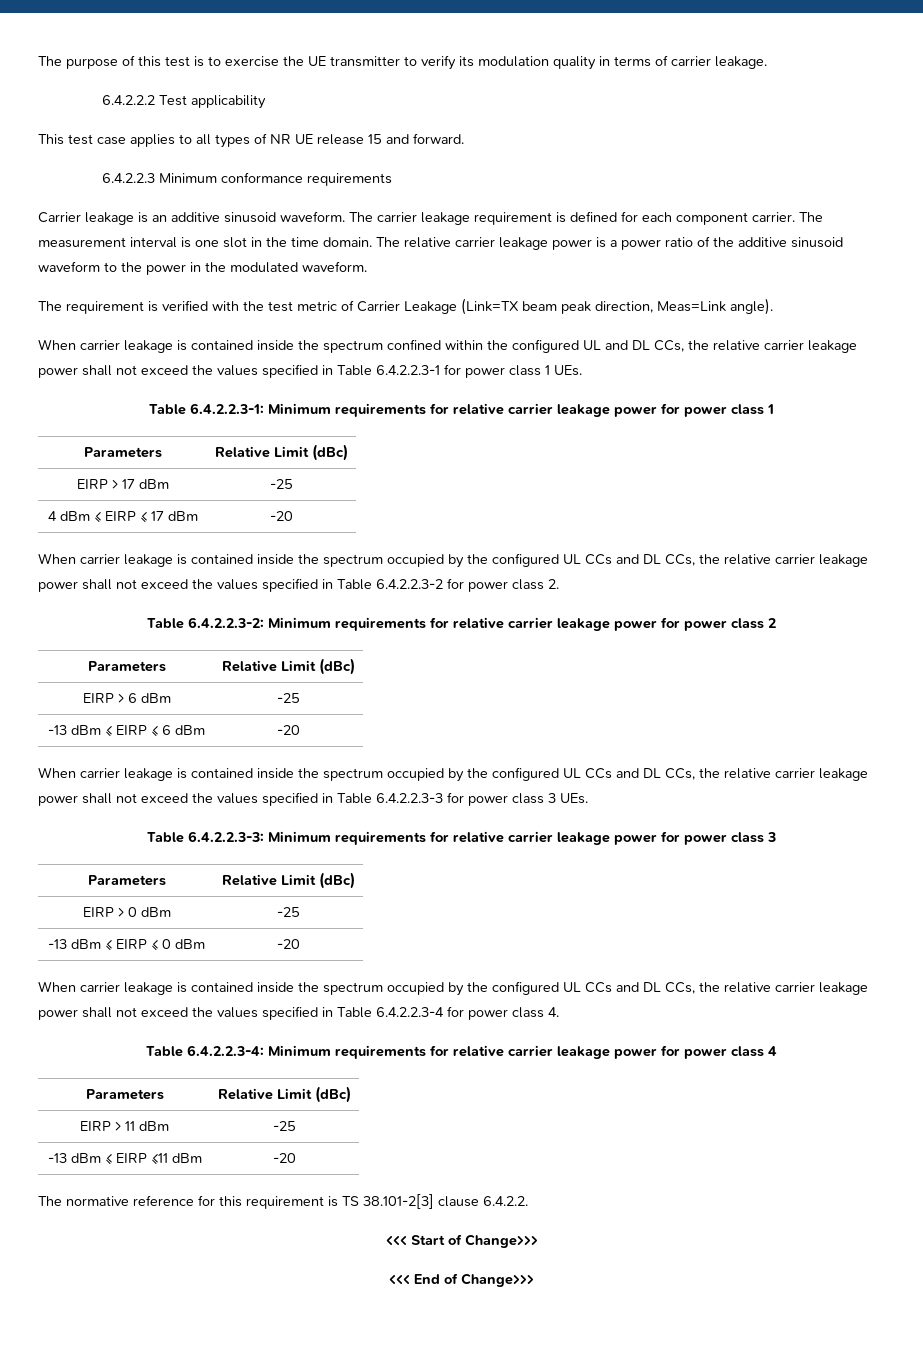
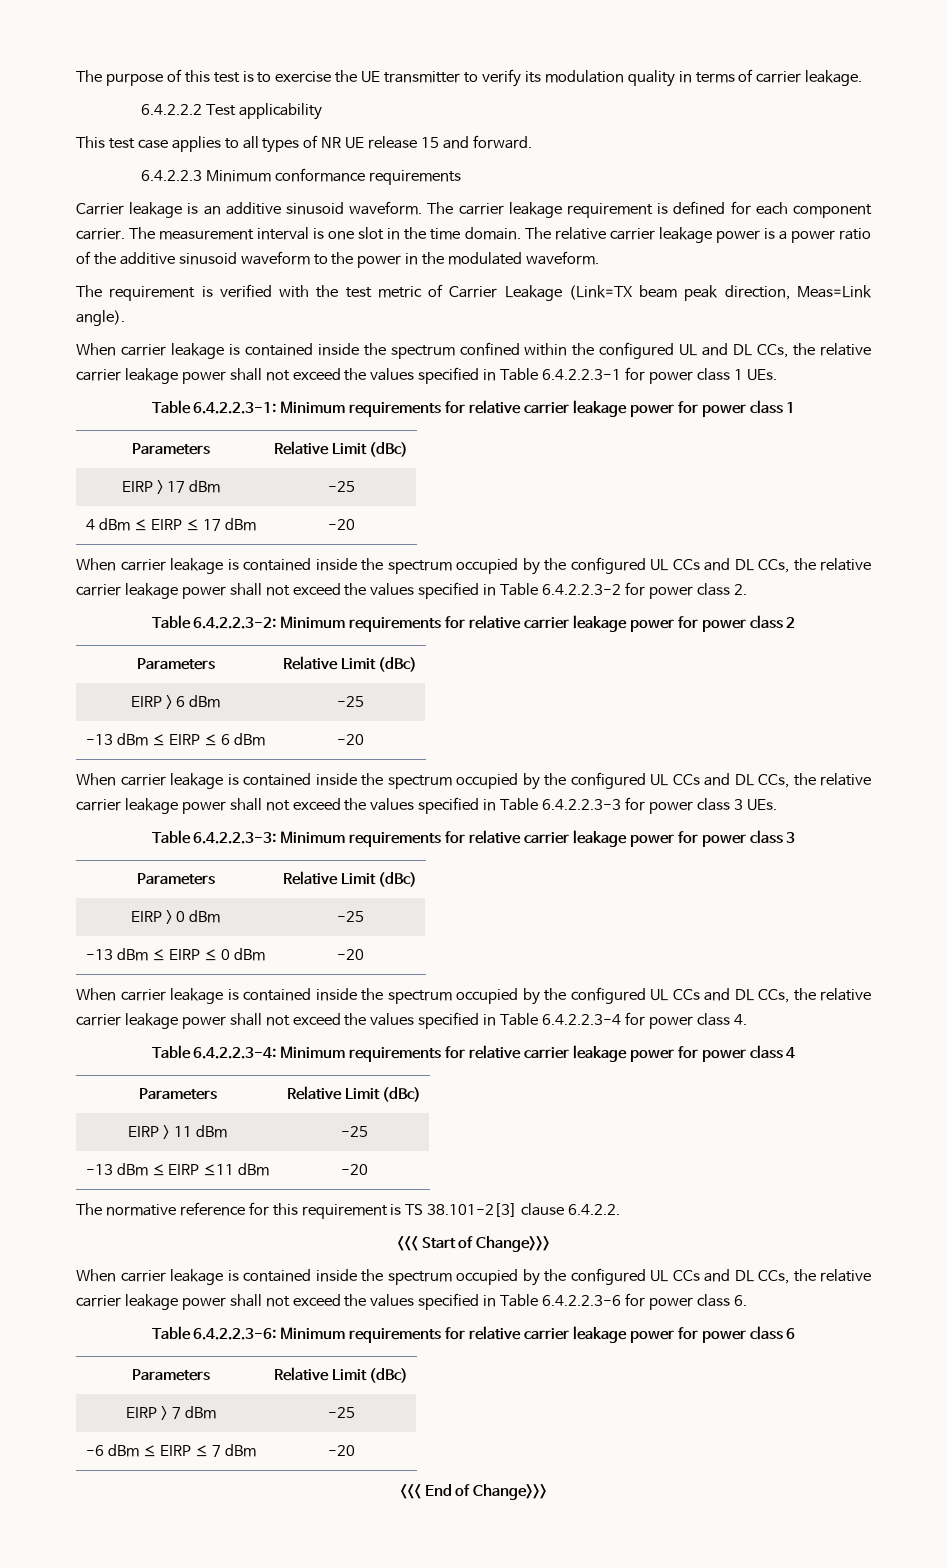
+ When carrier leakage is contained inside the spectrum occupied by the configured UL CCs and DL CCs, the relative carrier leakage power shall not exceed the values specified in Table 6.4.2.2.3-6 for power class 6.
+ Table 6.4.2.2.3-6: Minimum requirements for relative carrier leakage power for power class 6
+ Parameters | Relative Limit (dBc)
+ EIRP > 7 dBm | -25
+ -6 dBm ≤ EIRP ≤ 7 dBm | -20

